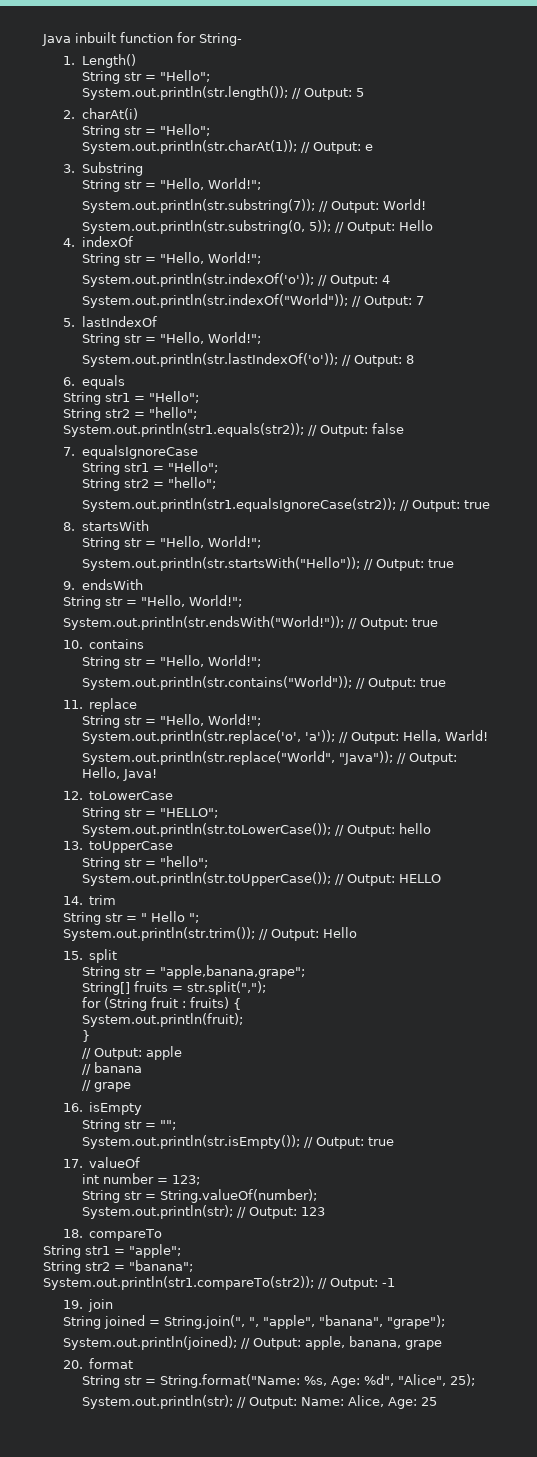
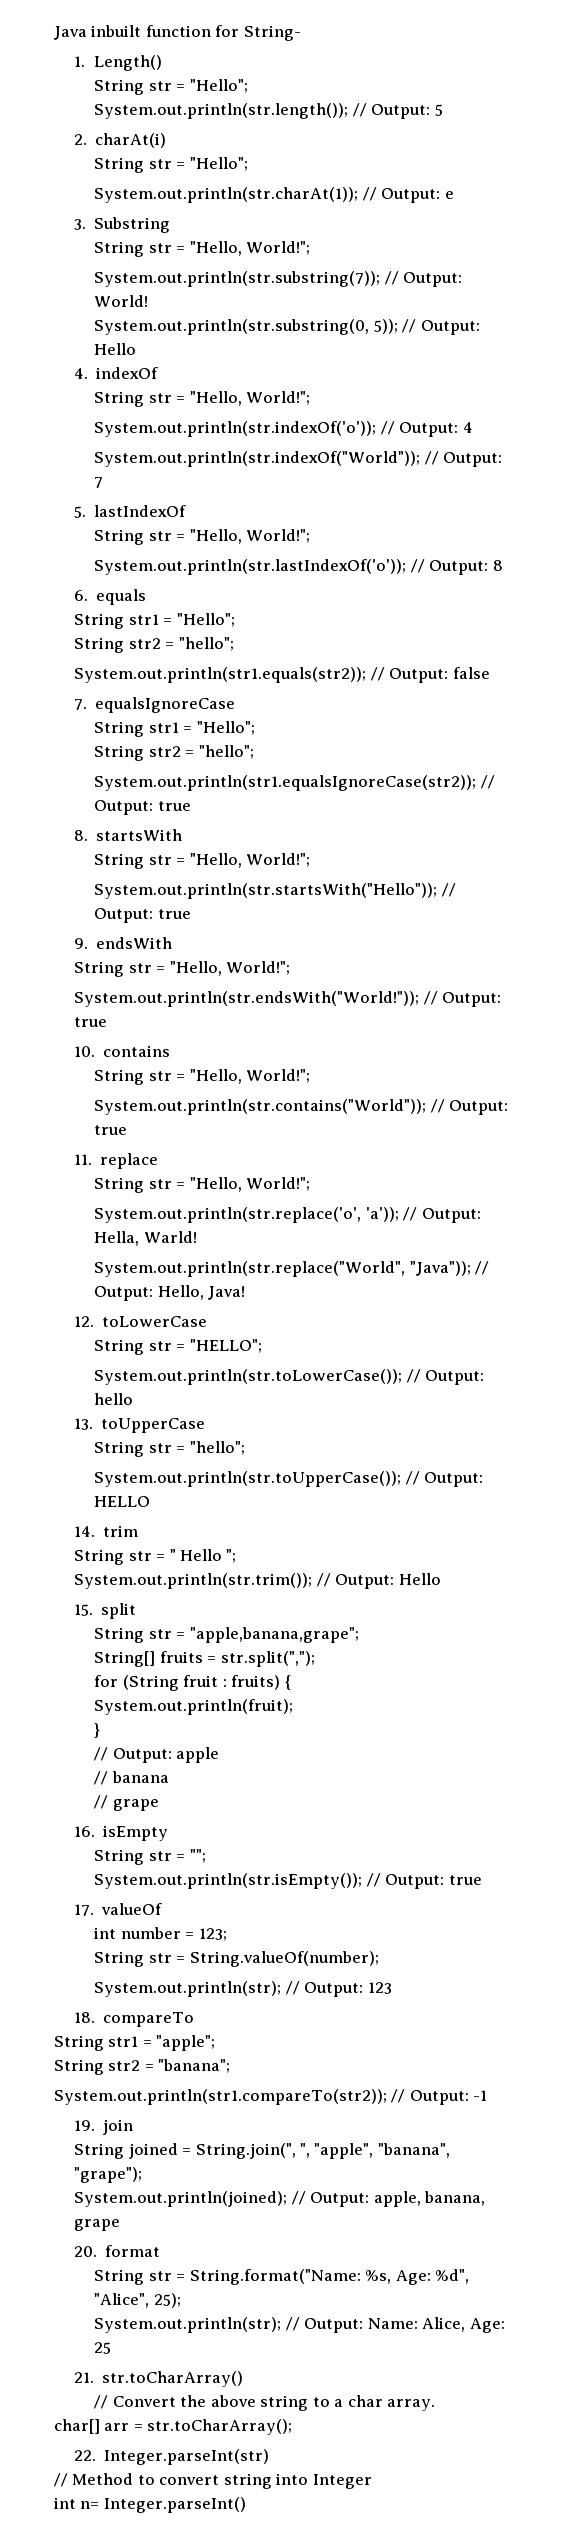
+ 21. str.toCharArray()
+ // Convert the above string to a char array.
+ char[] arr = str.toCharArray();
+ 22. Integer.parseInt(str)
+ // Method to convert string into Integer
+ int n= Integer.parseInt()

